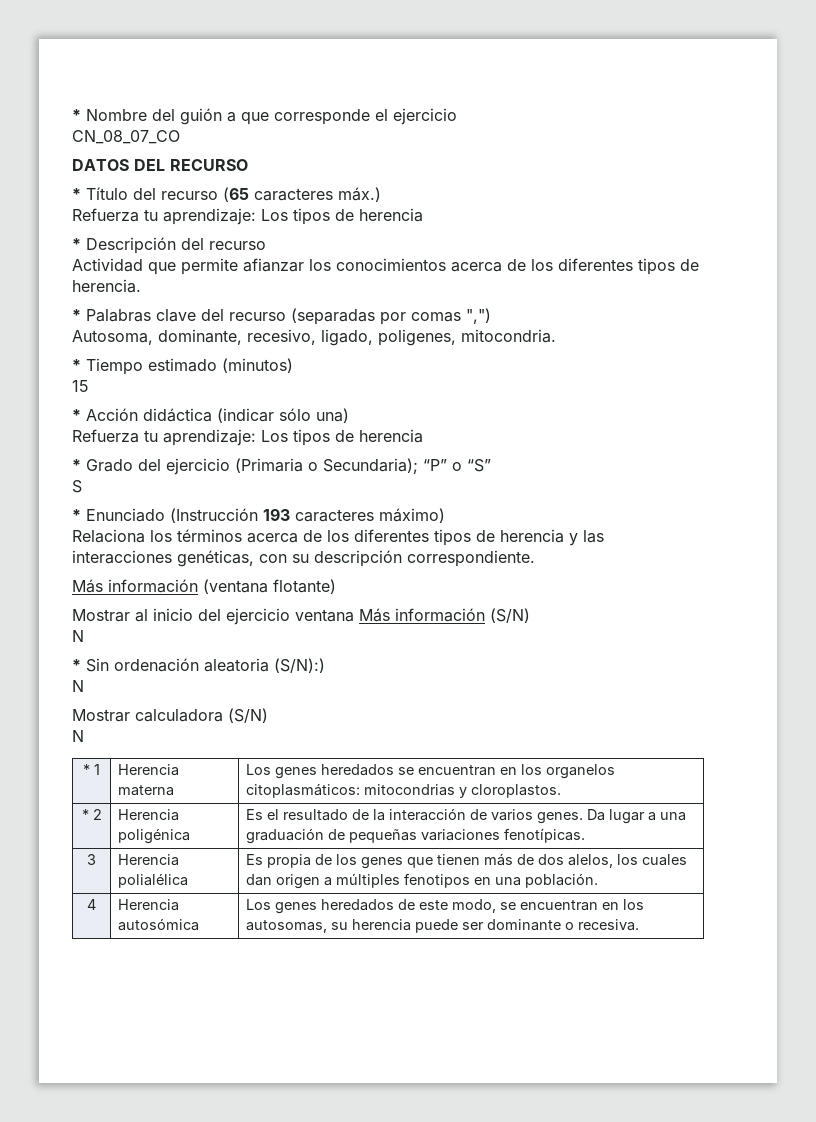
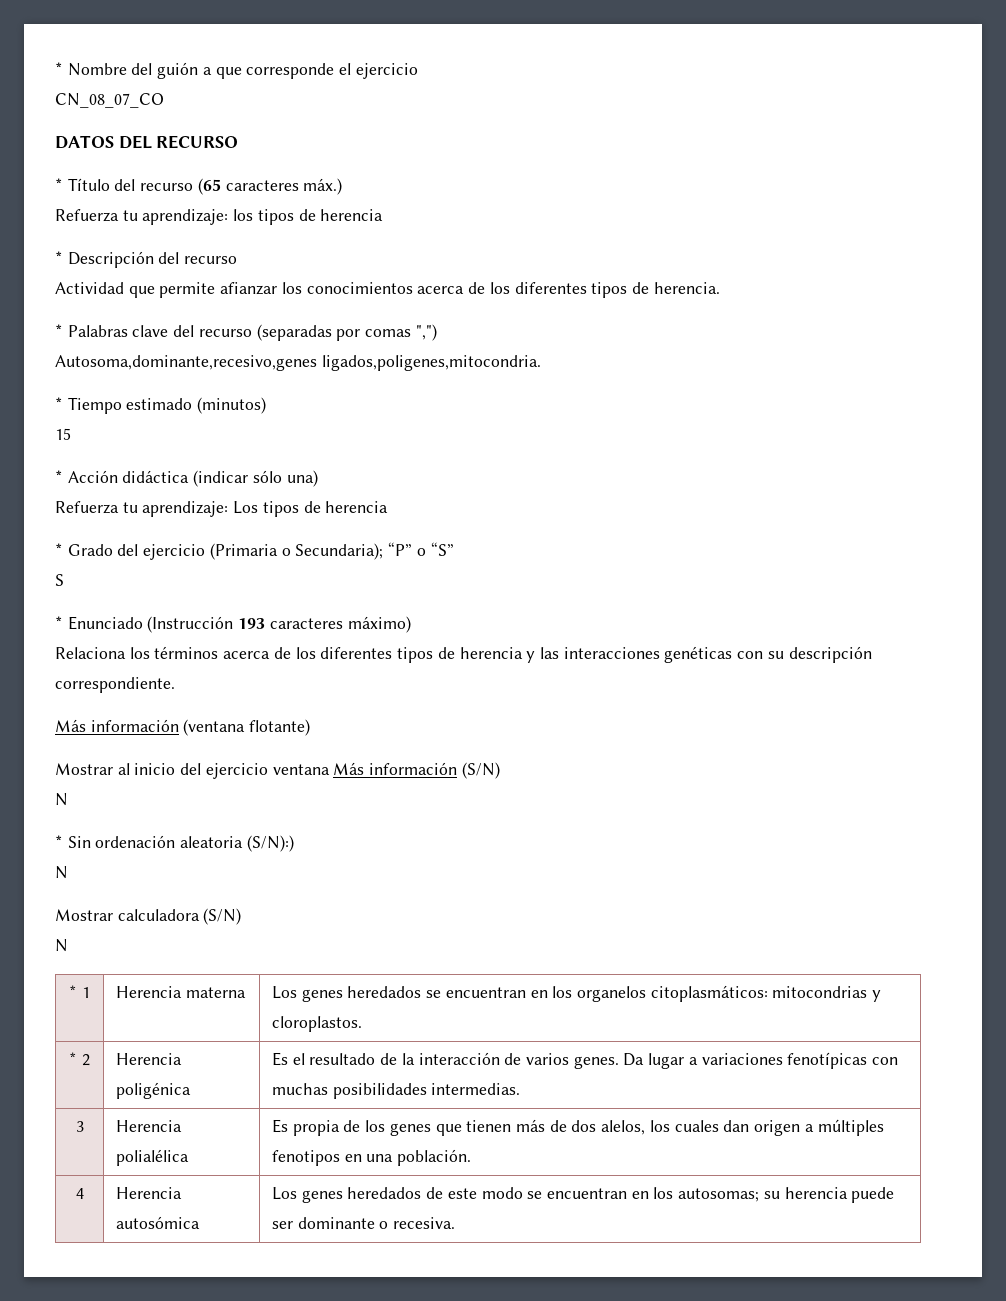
  * Título del recurso (65 caracteres máx.)
- Refuerza tu aprendizaje: Los tipos de herencia
+ Refuerza tu aprendizaje: los tipos de herencia
- Autosoma, dominante, recesivo, ligado, poligenes, mitocondria.
+ Autosoma,dominante,recesivo,genes ligados,poligenes,mitocondria.
- Relaciona los términos acerca de los diferentes tipos de herencia y las interacciones genéticas, con su descripción correspondiente.
+ Relaciona los términos acerca de los diferentes tipos de herencia y las interacciones genéticas con su descripción correspondiente.
- * 2 | Herencia poligénica | Es el resultado de la interacción de varios genes. Da lugar a una graduación de pequeñas variaciones fenotípicas.
+ * 2 | Herencia poligénica | Es el resultado de la interacción de varios genes. Da lugar a variaciones fenotípicas con muchas posibilidades intermedias.
- 4 | Herencia autosómica | Los genes heredados de este modo, se encuentran en los autosomas, su herencia puede ser dominante o recesiva.
+ 4 | Herencia autosómica | Los genes heredados de este modo se encuentran en los autosomas; su herencia puede ser dominante o recesiva.

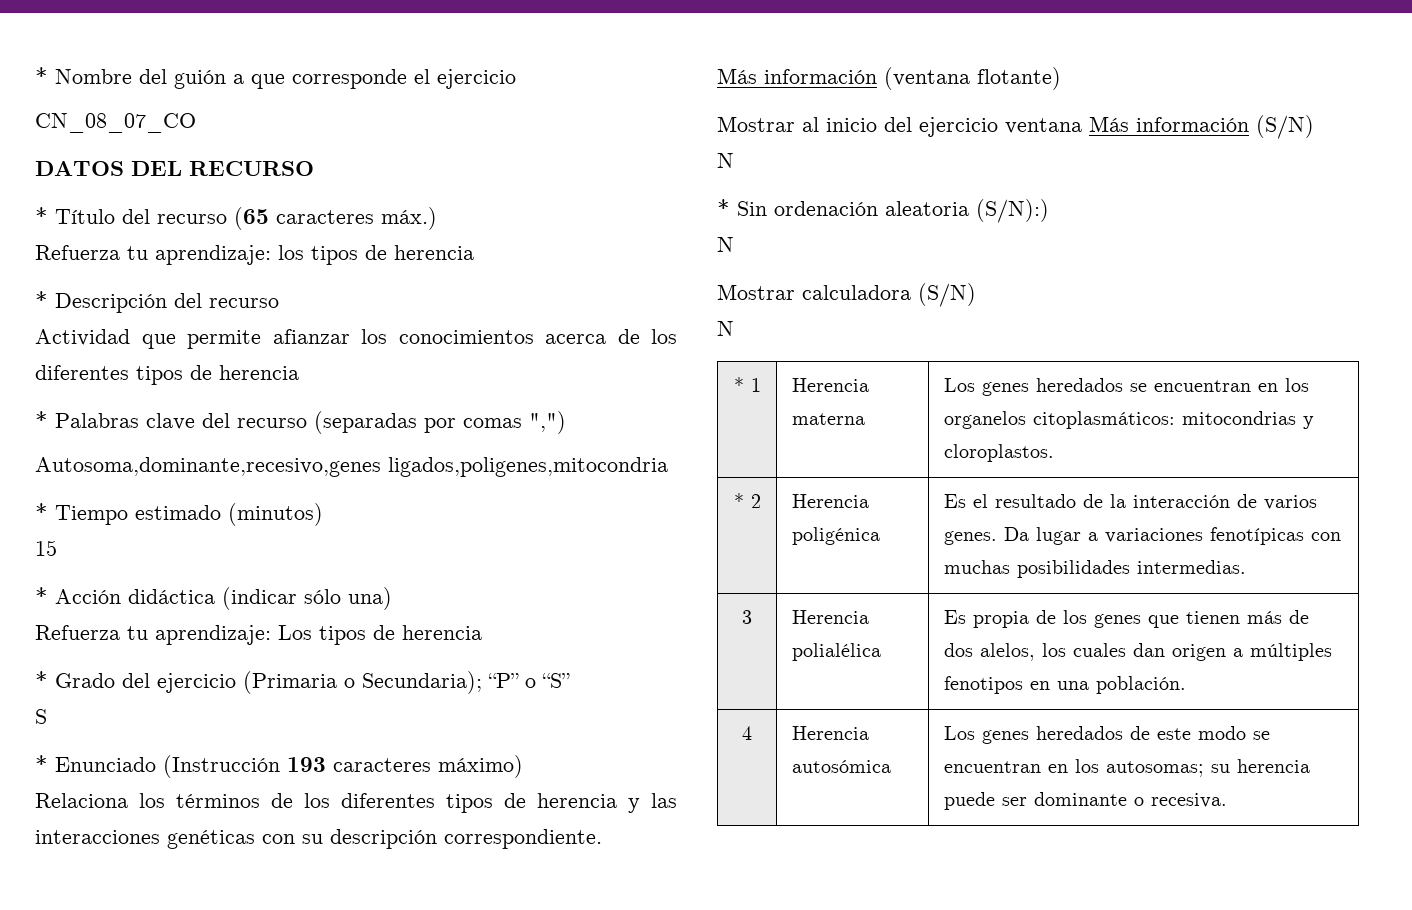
- Actividad que permite afianzar los conocimientos acerca de los diferentes tipos de herencia.
+ Actividad que permite afianzar los conocimientos acerca de los diferentes tipos de herencia
- Autosoma,dominante,recesivo,genes ligados,poligenes,mitocondria.
+ Autosoma,dominante,recesivo,genes ligados,poligenes,mitocondria
- Relaciona los términos acerca de los diferentes tipos de herencia y las interacciones genéticas con su descripción correspondiente.
+ Relaciona los términos de los diferentes tipos de herencia y las interacciones genéticas con su descripción correspondiente.

